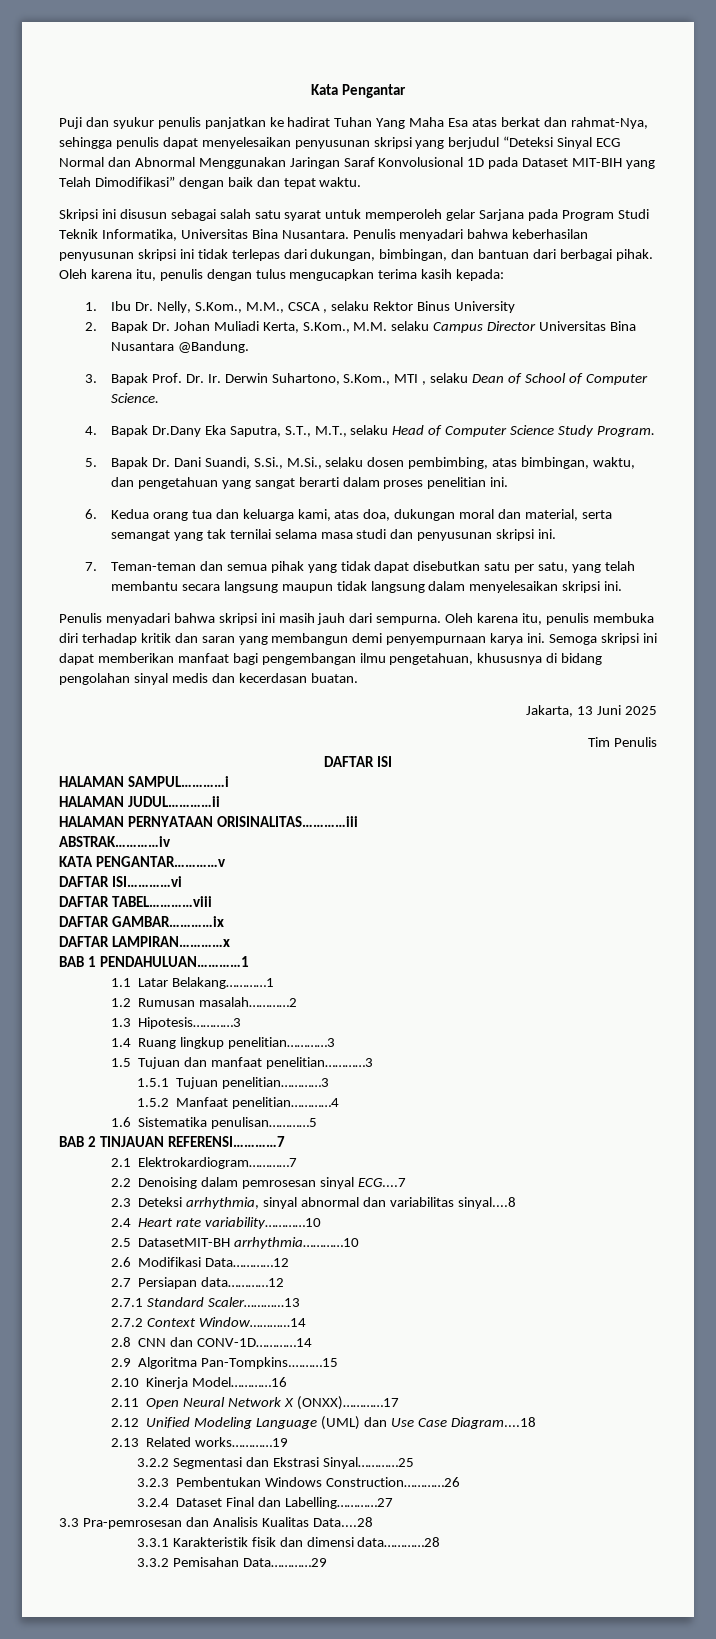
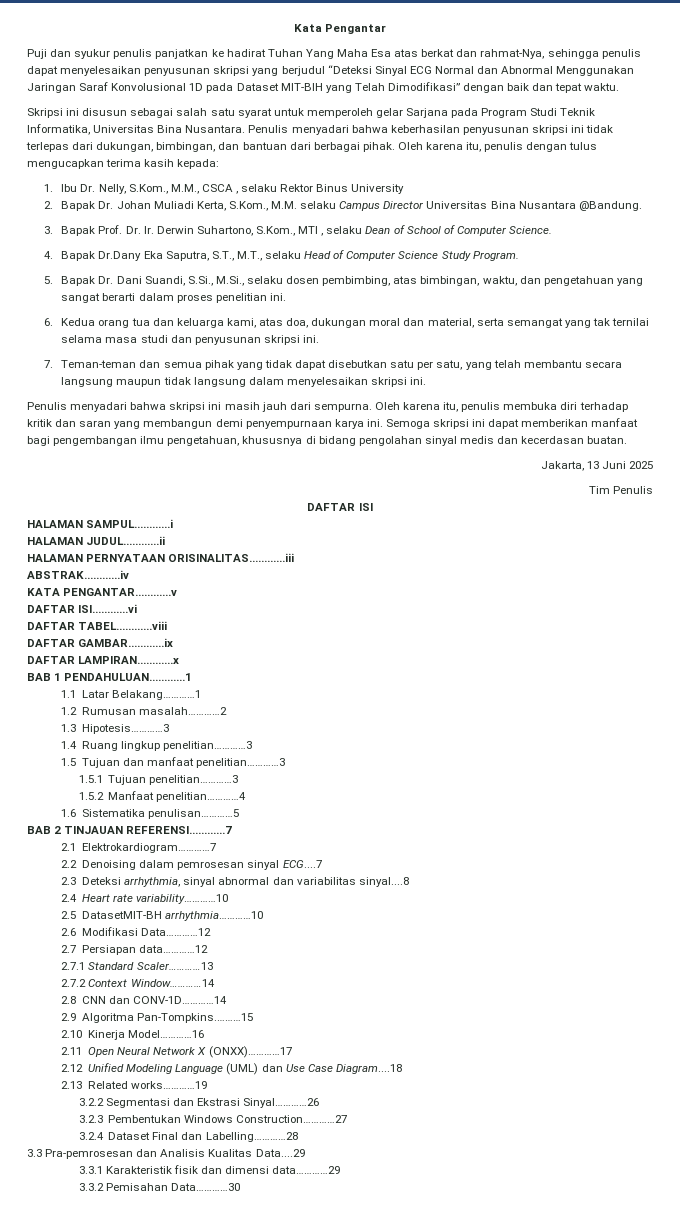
- 3.2.2 Segmentasi dan Ekstrasi Sinyal…………25
+ 3.2.2 Segmentasi dan Ekstrasi Sinyal…………26
- 3.2.3 Pembentukan Windows Construction…………26
+ 3.2.3 Pembentukan Windows Construction…………27
- 3.2.4 Dataset Final dan Labelling…………27
+ 3.2.4 Dataset Final dan Labelling…………28
- 3.3 Pra-pemrosesan dan Analisis Kualitas Data....28
+ 3.3 Pra-pemrosesan dan Analisis Kualitas Data....29
- 3.3.1 Karakteristik fisik dan dimensi data…………28
+ 3.3.1 Karakteristik fisik dan dimensi data…………29
- 3.3.2 Pemisahan Data…………29
+ 3.3.2 Pemisahan Data…………30

